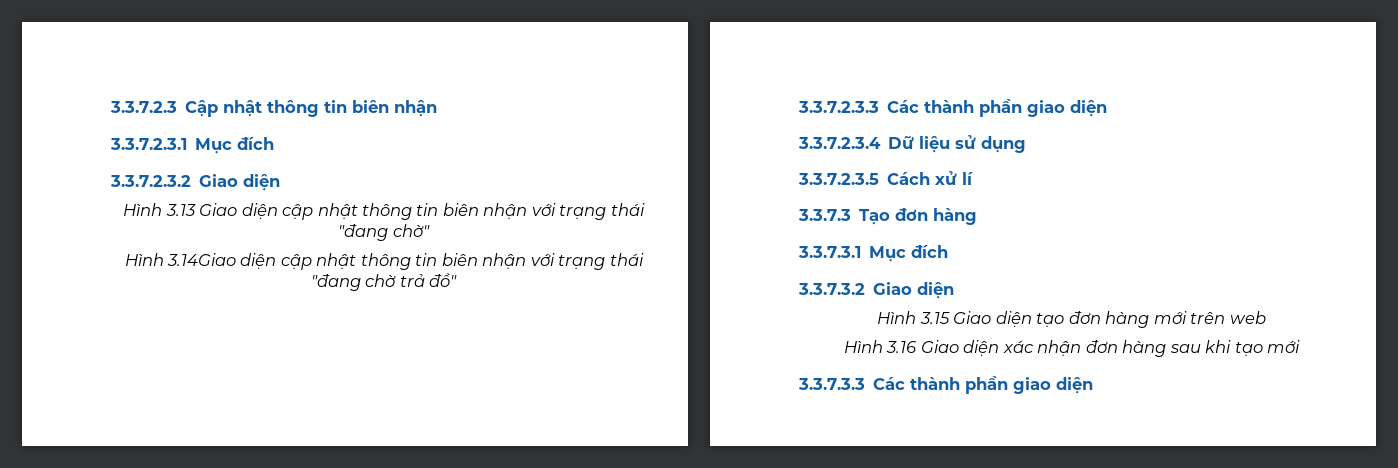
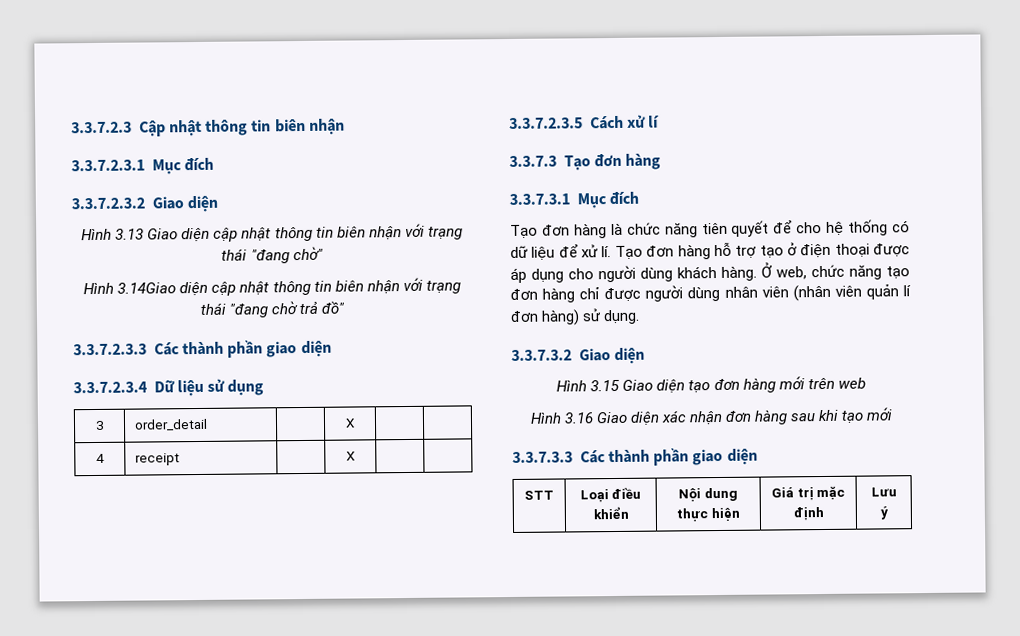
+ 3 | order_detail | | X | |
+ 4 | receipt | | X | |
+ Tạo đơn hàng là chức năng tiên quyết để cho hệ thống có dữ liệu để xử lí. Tạo đơn hàng hỗ trợ tạo ở điện thoại được áp dụng cho người dùng khách hàng. Ở web, chức năng tạo đơn hàng chỉ được người dùng nhân viên (nhân viên quản lí đơn hàng) sử dụng.
+ STT | Loại điều khiển | Nội dung thực hiện | Giá trị mặc định | Lưu ý

